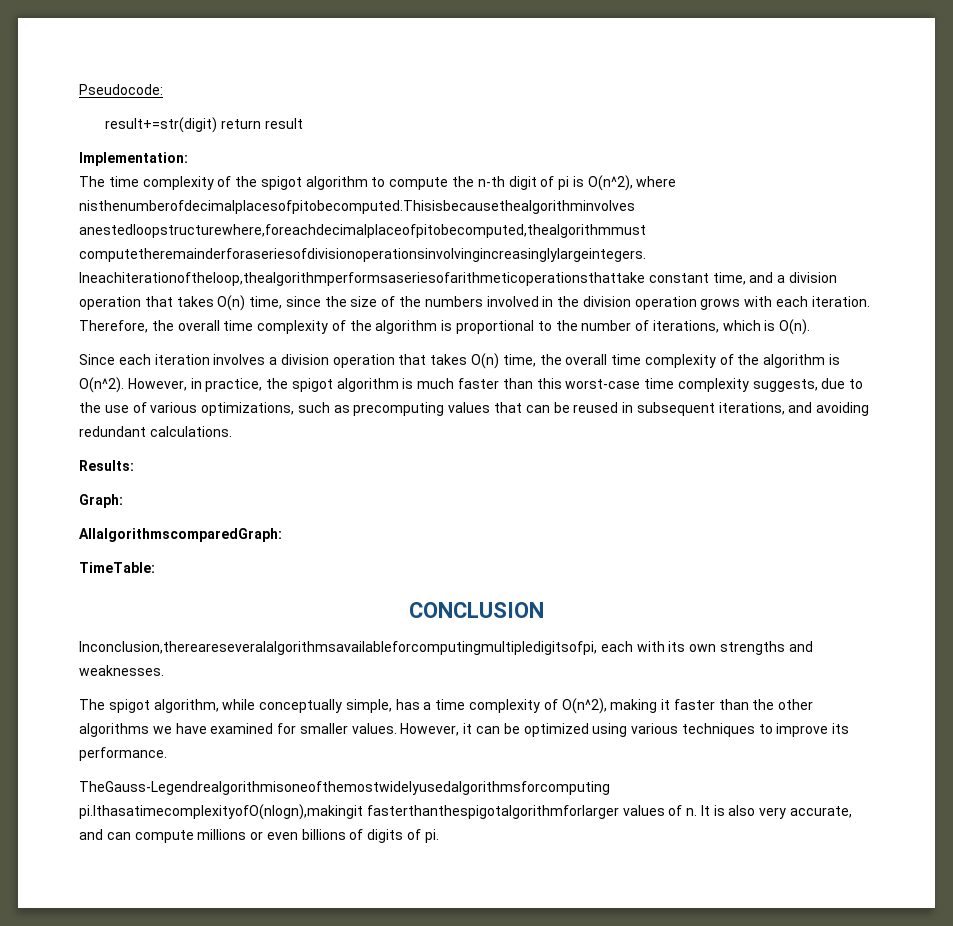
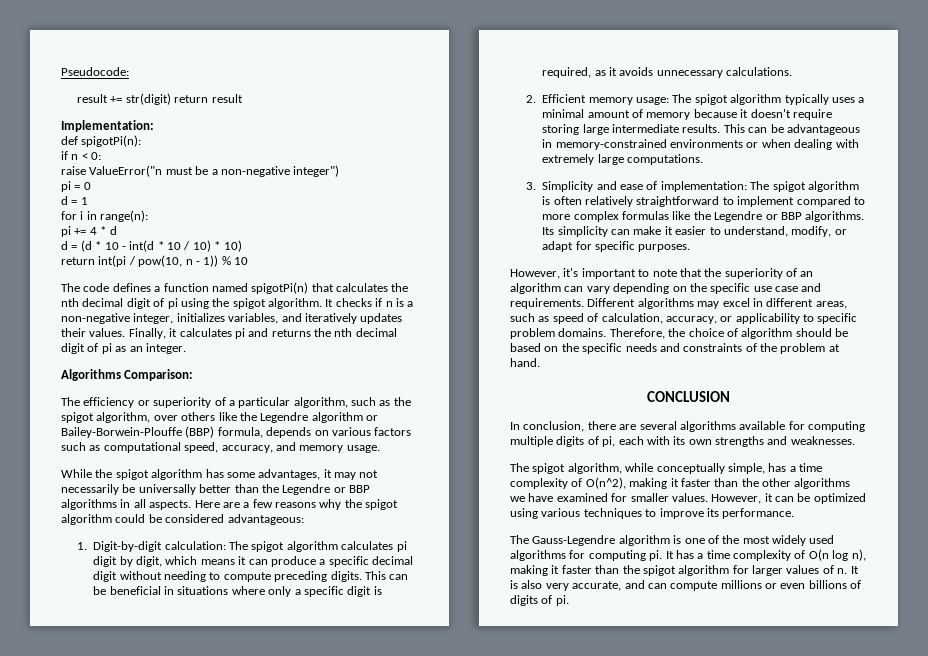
- result+=str(digit) return result
+ result += str(digit) return result
- The time complexity of the spigot algorithm to compute the n-th digit of pi is O(n^2), where nisthenumberofdecimalplacesofpitobecomputed.Thisisbecausethealgorithminvolves anestedloopstructurewhere,foreachdecimalplaceofpitobecomputed,thealgorithmmust computetheremainderforaseriesofdivisionoperationsinvolvingincreasinglylargeintegers. Ineachiterationoftheloop,thealgorithmperformsaseriesofarithmeticoperationsthattake constant time, and a division operation that takes O(n) time, since the size of the numbers involved in the division operation grows with each iteration. Therefore, the overall time complexity of the algorithm is proportional to the number of iterations, which is O(n).
- Since each iteration involves a division operation that takes O(n) time, the overall time complexity of the algorithm is O(n^2). However, in practice, the spigot algorithm is much faster than this worst-case time complexity suggests, due to the use of various optimizations, such as precomputing values that can be reused in subsequent iterations, and avoiding redundant calculations.
- Results:
- Graph:
- AllalgorithmscomparedGraph:
- TimeTable:
+ def spigotPi(n):
+ if n < 0:
+ raise ValueError("n must be a non-negative integer")
+ pi = 0
+ d = 1
+ for i in range(n):
+ pi += 4 * d
+ d = (d * 10 - int(d * 10 / 10) * 10)
+ return int(pi / pow(10, n - 1)) % 10
+ The code defines a function named spigotPi(n) that calculates the nth decimal digit of pi using the spigot algorithm. It checks if n is a non-negative integer, initializes variables, and iteratively updates their values. Finally, it calculates pi and returns the nth decimal digit of pi as an integer.
+ Algorithms Comparison:
+ The efficiency or superiority of a particular algorithm, such as the spigot algorithm, over others like the Legendre algorithm or Bailey-Borwein-Plouffe (BBP) formula, depends on various factors such as computational speed, accuracy, and memory usage.
+ While the spigot algorithm has some advantages, it may not necessarily be universally better than the Legendre or BBP algorithms in all aspects. Here are a few reasons why the spigot algorithm could be considered advantageous:
+ 1. Digit-by-digit calculation: The spigot algorithm calculates pi digit by digit, which means it can produce a specific decimal digit without needing to compute preceding digits. This can be beneficial in situations where only a specific digit is required, as it avoids unnecessary calculations.
+ 2. Efficient memory usage: The spigot algorithm typically uses a minimal amount of memory because it doesn't require storing large intermediate results. This can be advantageous in memory-constrained environments or when dealing with extremely large computations.
+ 3. Simplicity and ease of implementation: The spigot algorithm is often relatively straightforward to implement compared to more complex formulas like the Legendre or BBP algorithms. Its simplicity can make it easier to understand, modify, or adapt for specific purposes.
+ However, it's important to note that the superiority of an algorithm can vary depending on the specific use case and requirements. Different algorithms may excel in different areas, such as speed of calculation, accuracy, or applicability to specific problem domains. Therefore, the choice of algorithm should be based on the specific needs and constraints of the problem at hand.
  CONCLUSION
- Inconclusion,thereareseveralalgorithmsavailableforcomputingmultipledigitsofpi, each with its own strengths and weaknesses.
+ In conclusion, there are several algorithms available for computing multiple digits of pi, each with its own strengths and weaknesses.
- TheGauss-Legendrealgorithmisoneofthemostwidelyusedalgorithmsforcomputing pi.IthasatimecomplexityofO(nlogn),makingit fasterthanthespigotalgorithmforlarger values of n.
+ The Gauss-Legendre algorithm is one of the most widely used algorithms for computing pi. It has a time complexity of O(n log n), making it faster than the spigot algorithm for larger values of n.

